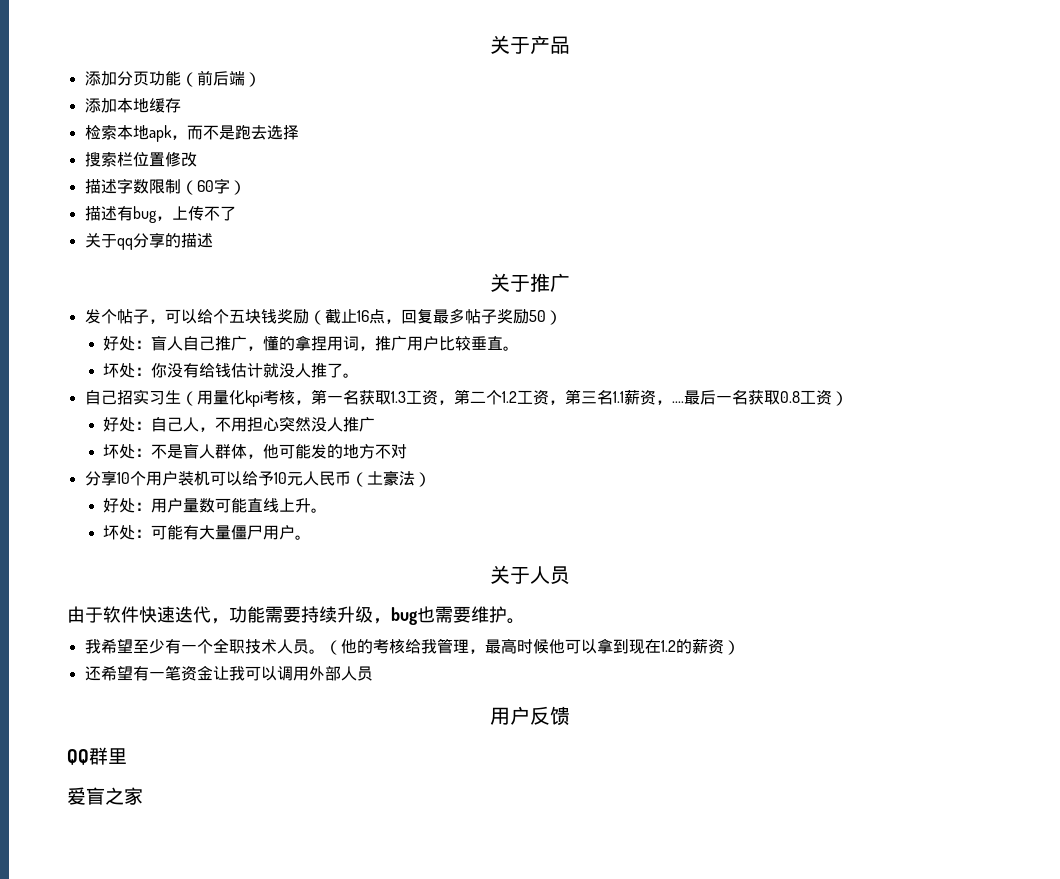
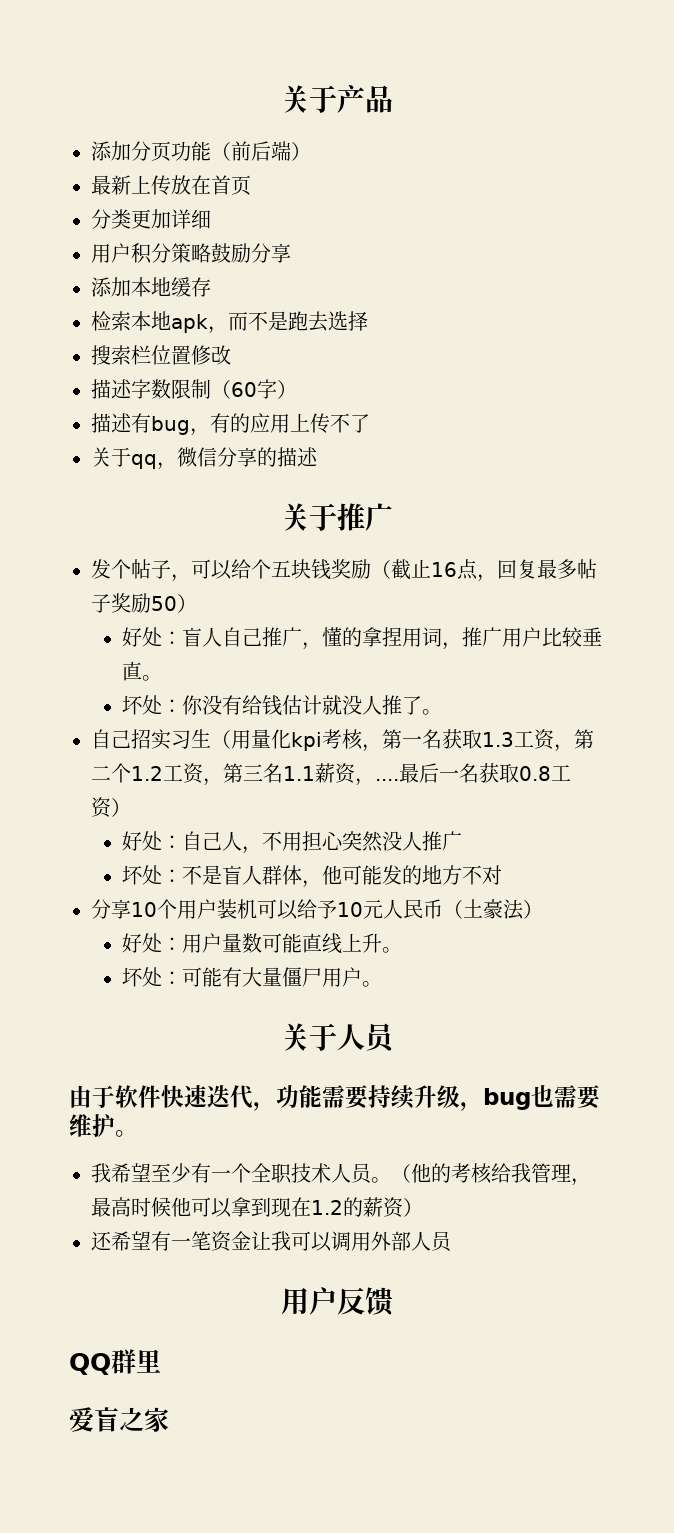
+ 最新上传放在首页
+ 分类更加详细
+ 用户积分策略鼓励分享
- 描述有bug，上传不了
+ 描述有bug，有的应用上传不了
- 关于qq分享的描述
+ 关于qq，微信分享的描述

